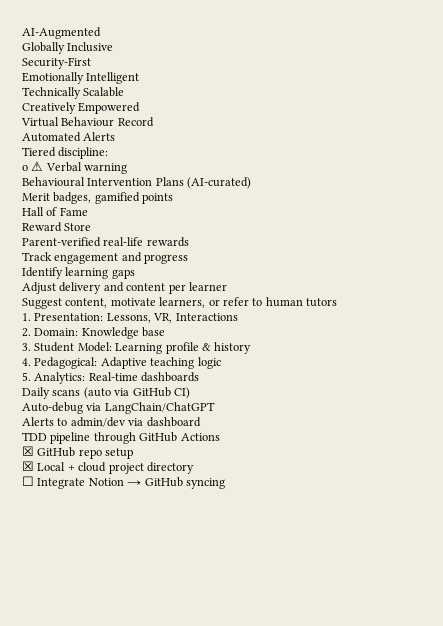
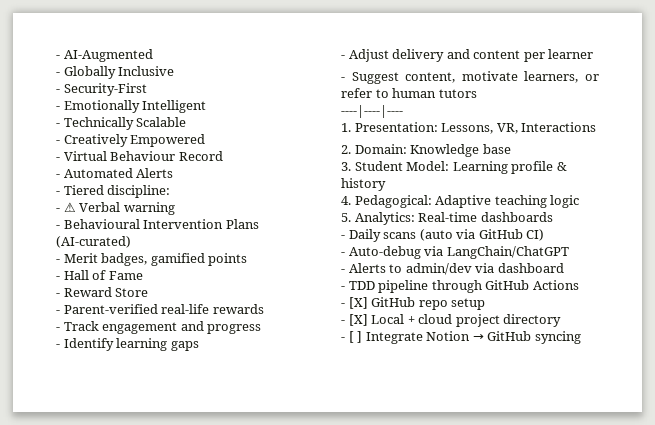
- AI-Augmented
+ - AI-Augmented
- Globally Inclusive
+ - Globally Inclusive
- Security-First
+ - Security-First
- Emotionally Intelligent
+ - Emotionally Intelligent
- Technically Scalable
+ - Technically Scalable
- Creatively Empowered
+ - Creatively Empowered
- Virtual Behaviour Record
+ - Virtual Behaviour Record
- Automated Alerts
+ - Automated Alerts
- Tiered discipline:
+ - Tiered discipline:
- o ⚠ Verbal warning
+ - ⚠ Verbal warning
- Behavioural Intervention Plans (AI-curated)
+ - Behavioural Intervention Plans (AI-curated)
- Merit badges, gamified points
+ - Merit badges, gamified points
- Hall of Fame
+ - Hall of Fame
- Reward Store
+ - Reward Store
- Parent-verified real-life rewards
+ - Parent-verified real-life rewards
- Track engagement and progress
+ - Track engagement and progress
- Identify learning gaps
+ - Identify learning gaps
- Adjust delivery and content per learner
+ - Adjust delivery and content per learner
- Suggest content, motivate learners, or refer to human tutors
+ - Suggest content, motivate learners, or refer to human tutors
+ ----|----|----
- Daily scans (auto via GitHub CI)
+ - Daily scans (auto via GitHub CI)
- Auto-debug via LangChain/ChatGPT
+ - Auto-debug via LangChain/ChatGPT
- Alerts to admin/dev via dashboard
+ - Alerts to admin/dev via dashboard
- TDD pipeline through GitHub Actions
+ - TDD pipeline through GitHub Actions
- ☒ GitHub repo setup
+ - [X] GitHub repo setup
- ☒ Local + cloud project directory
+ - [X] Local + cloud project directory
- ☐ Integrate Notion → GitHub syncing
+ - [ ] Integrate Notion → GitHub syncing

